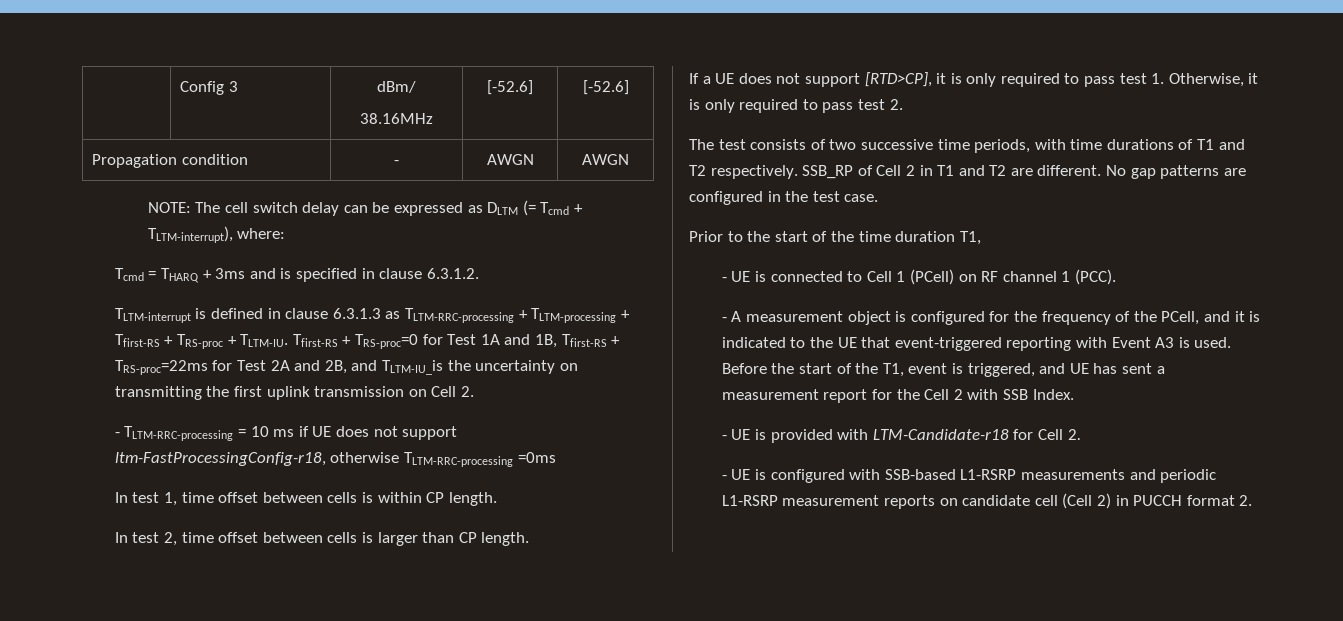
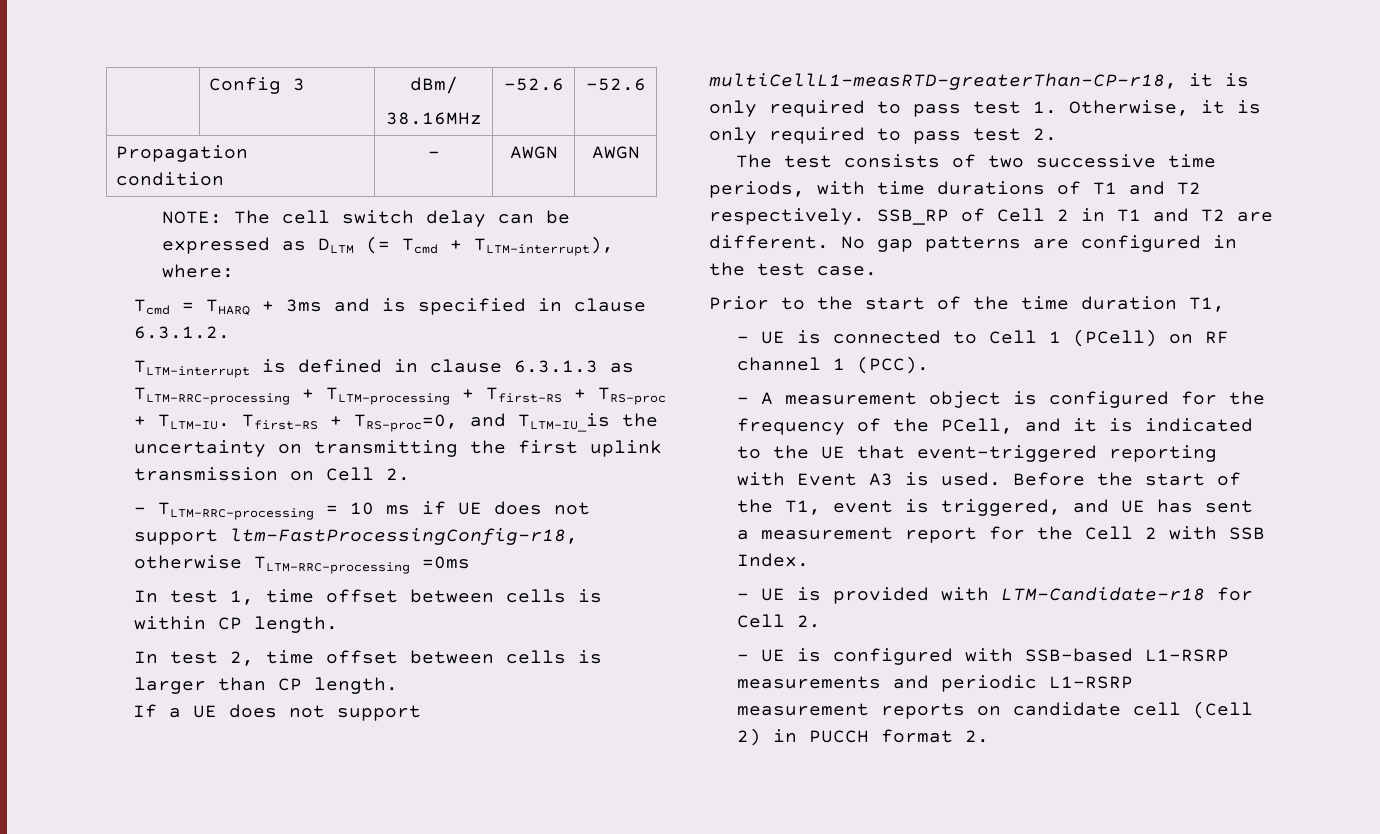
  | Config 3 | dBm/
- 38.16MHz | [-52.6] | [-52.6]
+ 38.16MHz | -52.6 | -52.6
- Tfirst-RS + TRS-proc=0 for Test 1A and 1B, Tfirst-RS + TRS-proc=22ms for Test 2A and 2B, and TLTM-IU_is the uncertainty on transmitting the first uplink transmission on Cell 2.
+ Tfirst-RS + TRS-proc=0, and TLTM-IU_is the uncertainty on transmitting the first uplink transmission on Cell 2.
- If a UE does not support [RTD>CP], it is only required to pass test 1. Otherwise, it is only required to pass test 2.
+ If a UE does not support multiCellL1-measRTD-greaterThan-CP-r18, it is only required to pass test 1. Otherwise, it is only required to pass test 2.

